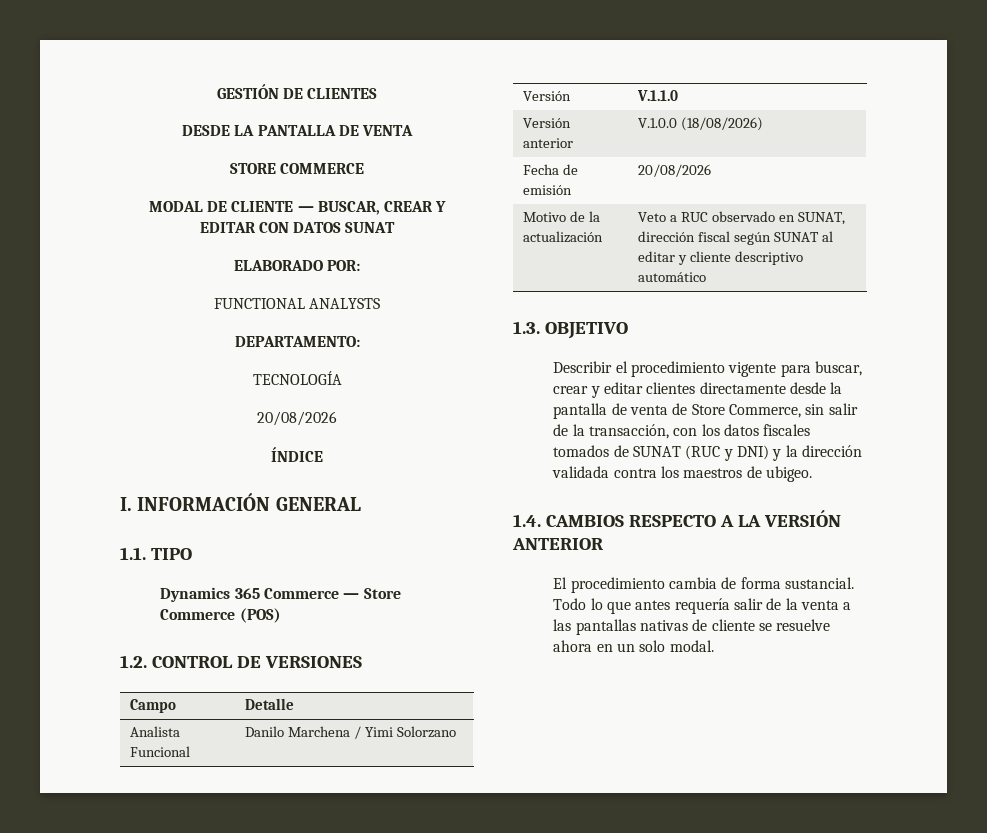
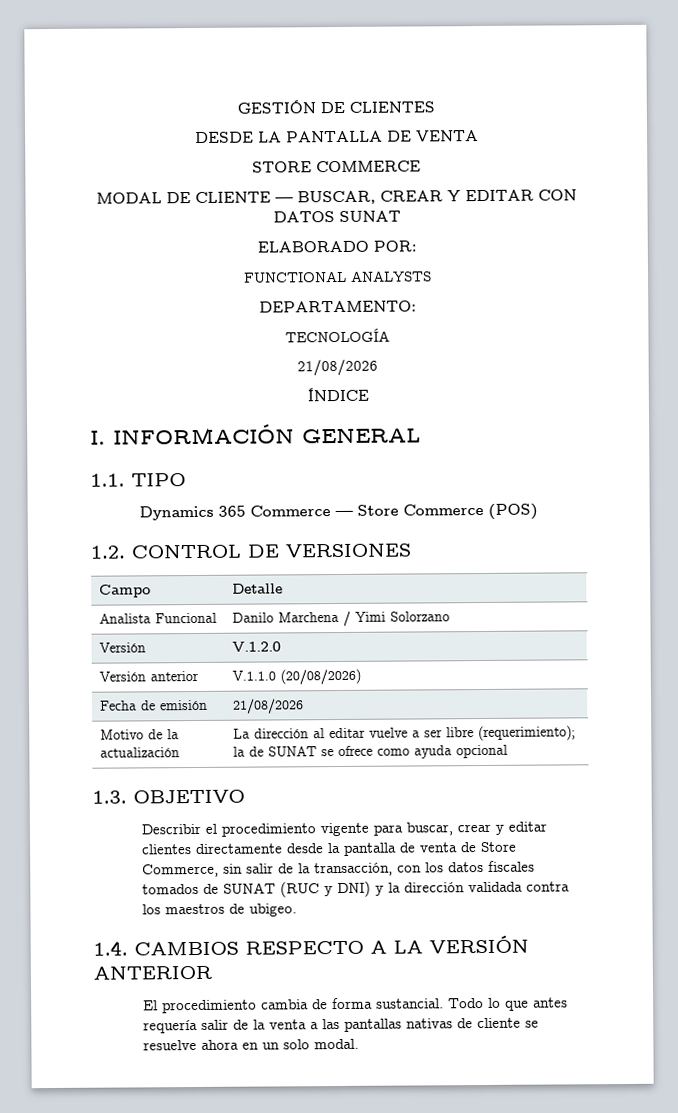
  TECNOLOGÍA
- 20/08/2026
+ 21/08/2026
- Versión | V.1.1.0
+ Versión | V.1.2.0
- Versión anterior | V.1.0.0 (18/08/2026)
+ Versión anterior | V.1.1.0 (20/08/2026)
- Fecha de emisión | 20/08/2026
+ Fecha de emisión | 21/08/2026
- Motivo de la actualización | Veto a RUC observado en SUNAT, dirección fiscal según SUNAT al editar y cliente descriptivo automático
+ Motivo de la actualización | La dirección al editar vuelve a ser libre (requerimiento); la de SUNAT se ofrece como ayuda opcional

